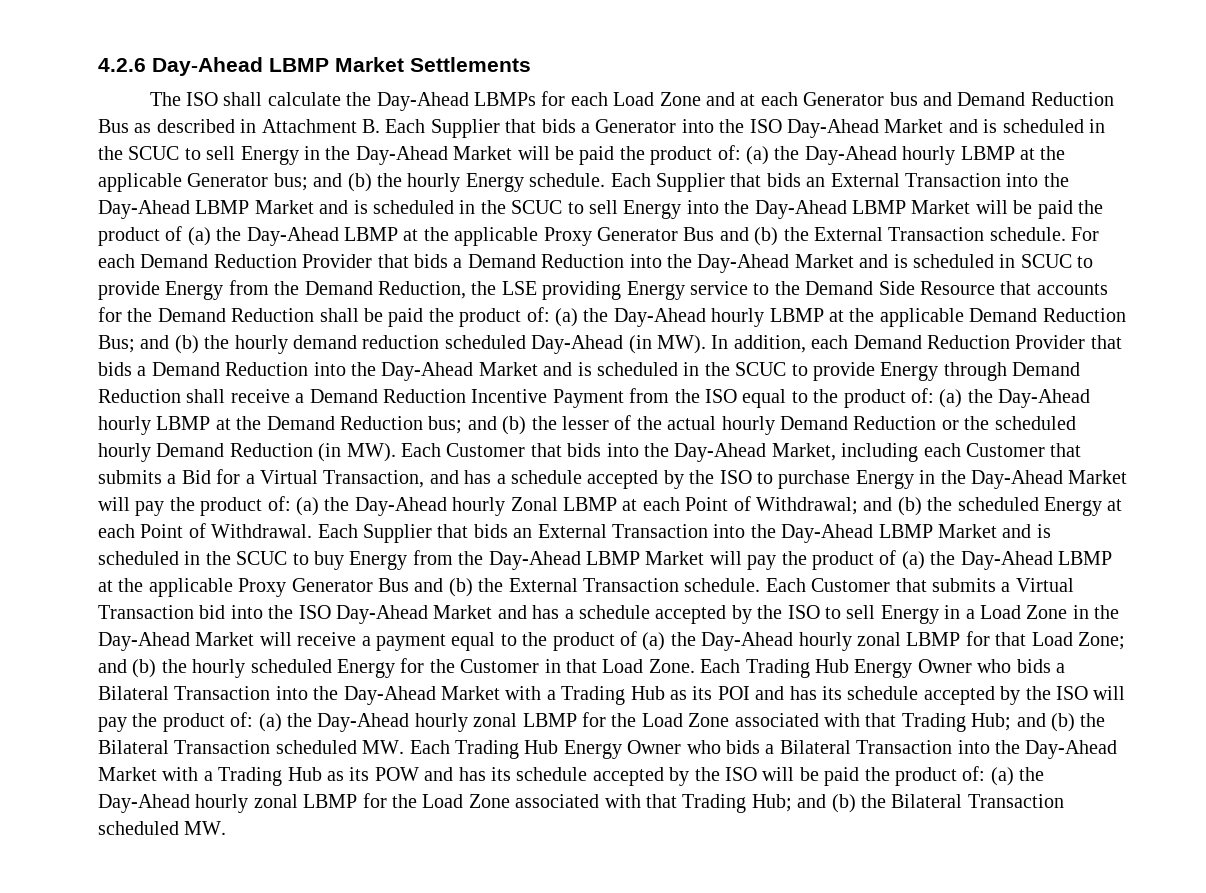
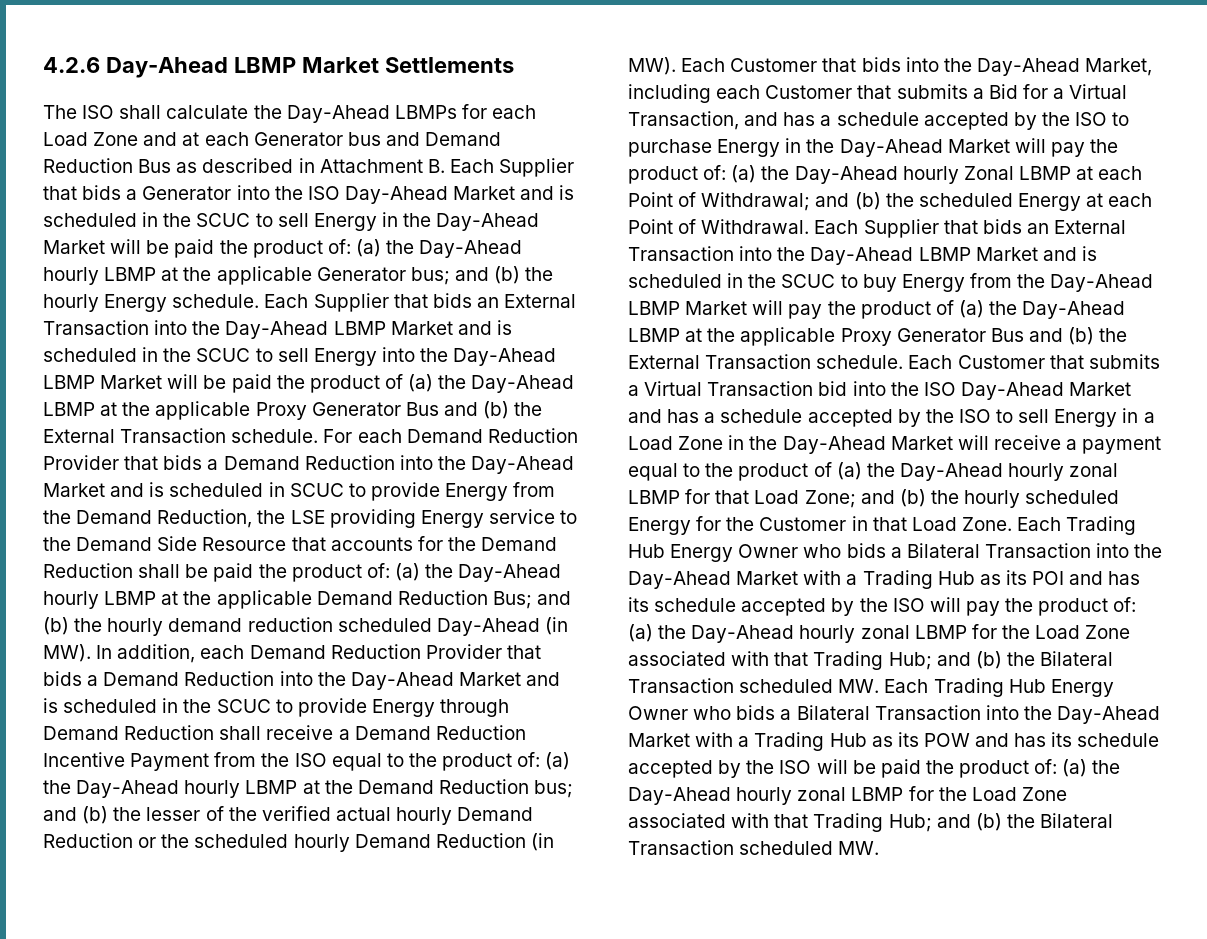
- and (b) the lesser of the actual hourly Demand Reduction or the scheduled hourly Demand Reduction (in MW). Each Customer that bids into the Day-Ahead Market, including each Customer that submits a Bid for a Virtual Transaction, and has a schedule accepted by the ISO to purchase Energy in the Day-Ahead Market will pay the product of:
+ and (b) the lesser of the verified actual hourly Demand Reduction or the scheduled hourly Demand Reduction (in MW). Each Customer that bids into the Day-Ahead Market, including each Customer that submits a Bid for a Virtual Transaction, and has a schedule accepted by the ISO to purchase Energy in the Day-Ahead Market will pay the product of:

